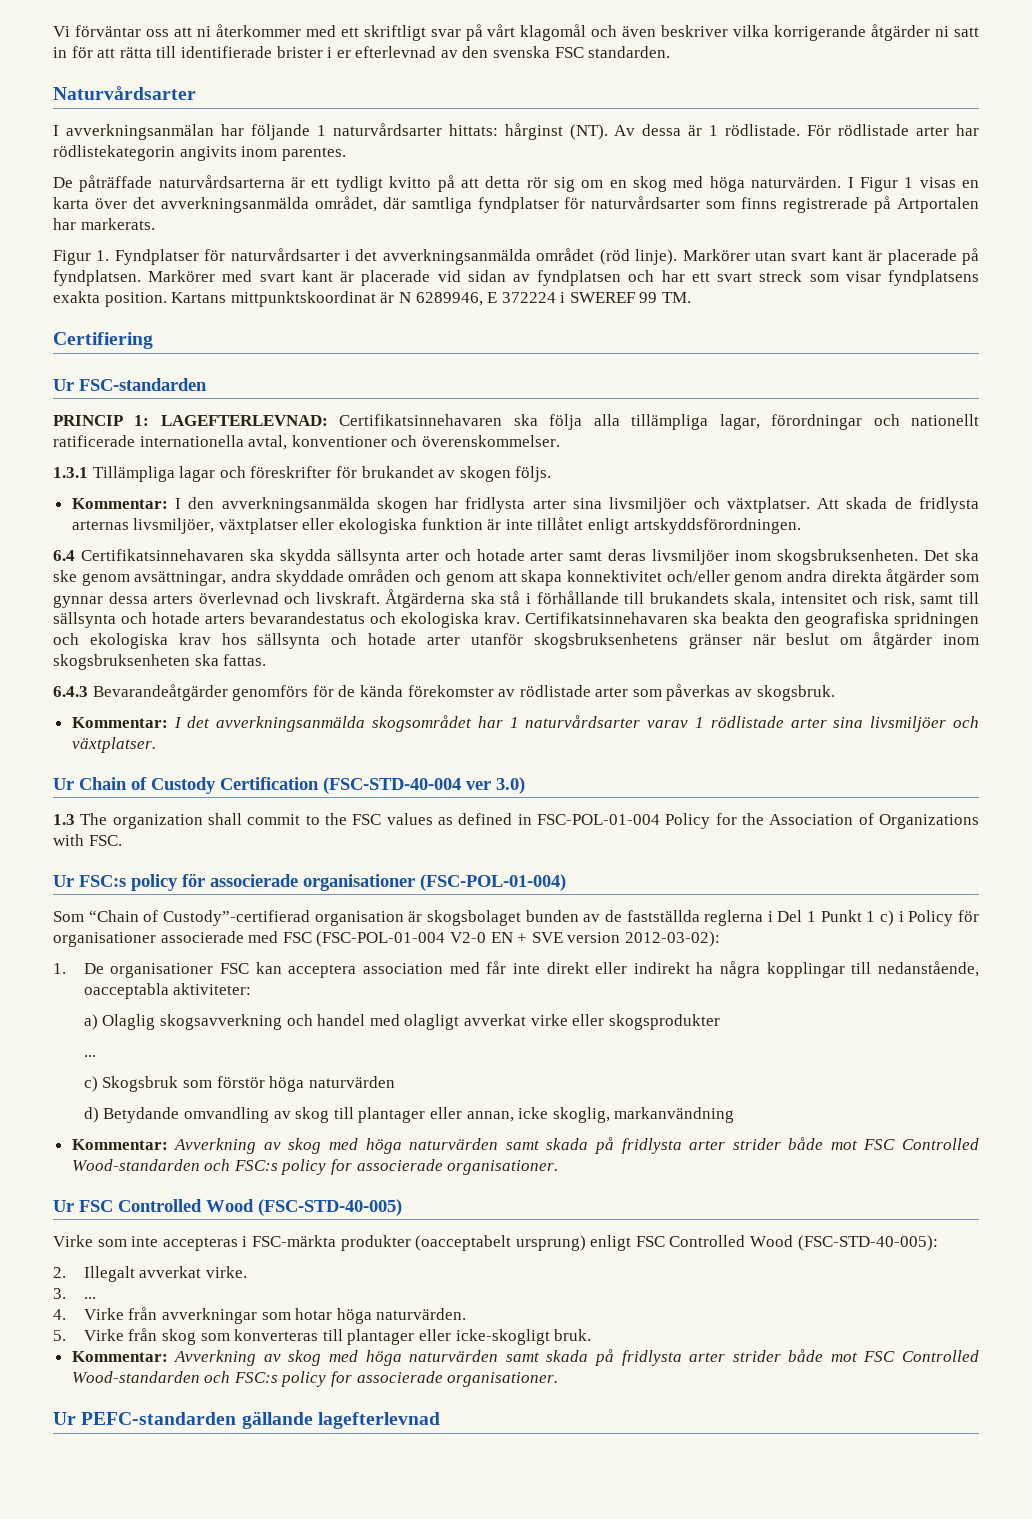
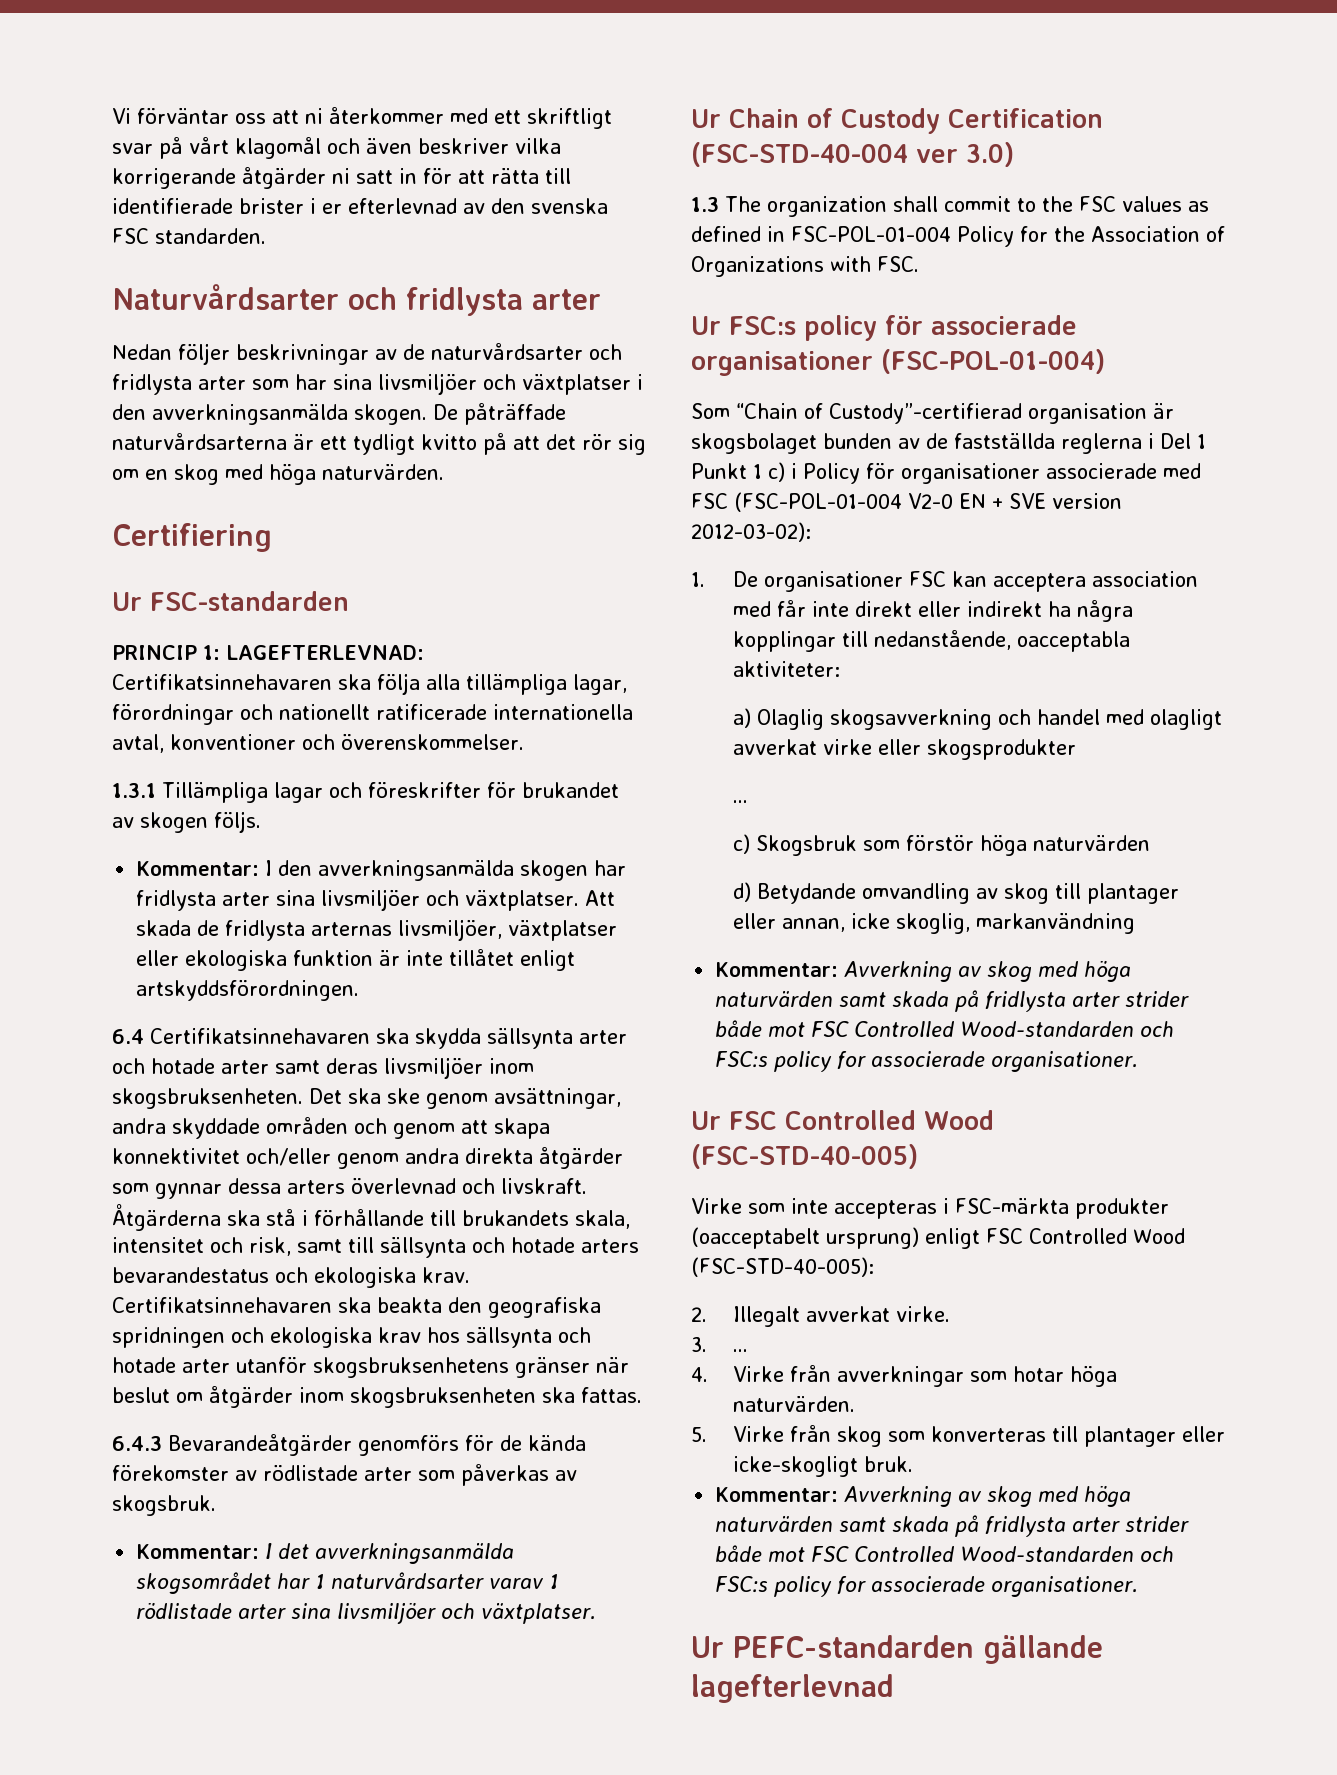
- Naturvårdsarter
- I avverkningsanmälan har följande 1 naturvårdsarter hittats: hårginst (NT). Av dessa är 1 rödlistade. För rödlistade arter har rödlistekategorin angivits inom parentes.
- De påträffade naturvårdsarterna är ett tydligt kvitto på att detta rör sig om en skog med höga naturvärden. I Figur 1 visas en karta över det avverkningsanmälda området, där samtliga fyndplatser för naturvårdsarter som finns registrerade på Artportalen har markerats.
- Figur 1. Fyndplatser för naturvårdsarter i det avverkningsanmälda området (röd linje). Markörer utan svart kant är placerade på fyndplatsen. Markörer med svart kant är placerade vid sidan av fyndplatsen och har ett svart streck som visar fyndplatsens exakta position. Kartans mittpunktskoordinat är N 6289946, E 372224 i SWEREF 99 TM.
+ Naturvårdsarter och fridlysta arter
+ Nedan följer beskrivningar av de naturvårdsarter och fridlysta arter som har sina livsmiljöer och växtplatser i den avverkningsanmälda skogen. De påträffade naturvårdsarterna är ett tydligt kvitto på att det rör sig om en skog med höga naturvärden.

